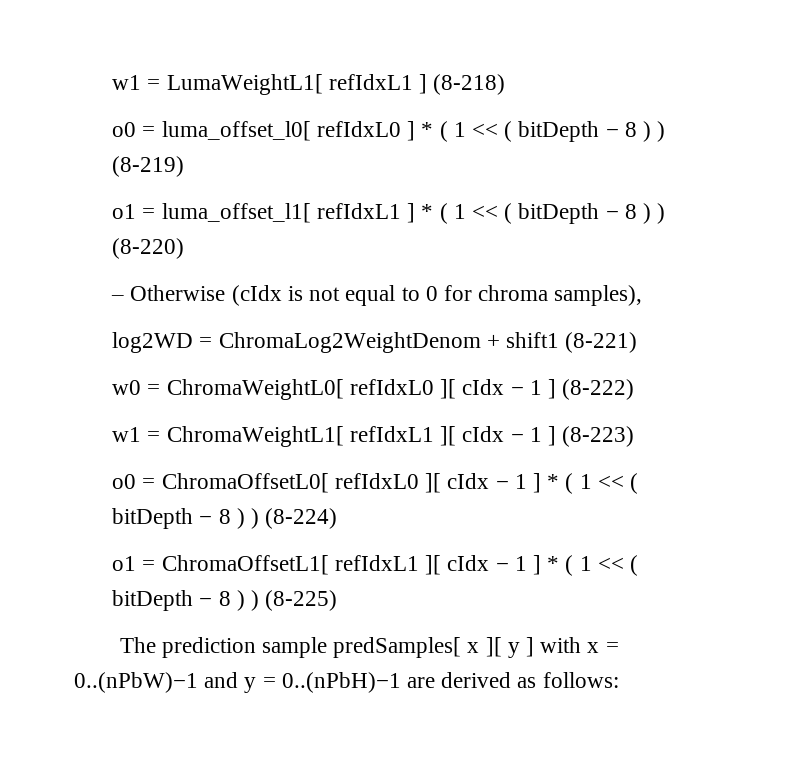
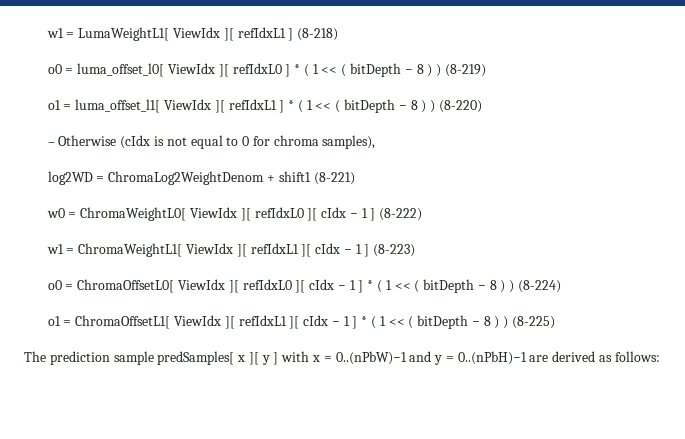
- w1 = LumaWeightL1[ refIdxL1 ] (8-218)
+ w1 = LumaWeightL1[ ViewIdx ][ refIdxL1 ] (8-218)
- o0 = luma_offset_l0[ refIdxL0 ] * ( 1 << ( bitDepth − 8 ) ) (8-219)
+ o0 = luma_offset_l0[ ViewIdx ][ refIdxL0 ] * ( 1 << ( bitDepth − 8 ) ) (8-219)
- o1 = luma_offset_l1[ refIdxL1 ] * ( 1 << ( bitDepth − 8 ) ) (8-220)
+ o1 = luma_offset_l1[ ViewIdx ][ refIdxL1 ] * ( 1 << ( bitDepth − 8 ) ) (8-220)
- w0 = ChromaWeightL0[ refIdxL0 ][ cIdx − 1 ] (8-222)
+ w0 = ChromaWeightL0[ ViewIdx ][ refIdxL0 ][ cIdx − 1 ] (8-222)
- w1 = ChromaWeightL1[ refIdxL1 ][ cIdx − 1 ] (8-223)
+ w1 = ChromaWeightL1[ ViewIdx ][ refIdxL1 ][ cIdx − 1 ] (8-223)
- o0 = ChromaOffsetL0[ refIdxL0 ][ cIdx − 1 ] * ( 1 << ( bitDepth − 8 ) ) (8-224)
+ o0 = ChromaOffsetL0[ ViewIdx ][ refIdxL0 ][ cIdx − 1 ] * ( 1 << ( bitDepth − 8 ) ) (8-224)
- o1 = ChromaOffsetL1[ refIdxL1 ][ cIdx − 1 ] * ( 1 << ( bitDepth − 8 ) ) (8-225)
+ o1 = ChromaOffsetL1[ ViewIdx ][ refIdxL1 ][ cIdx − 1 ] * ( 1 << ( bitDepth − 8 ) ) (8-225)

